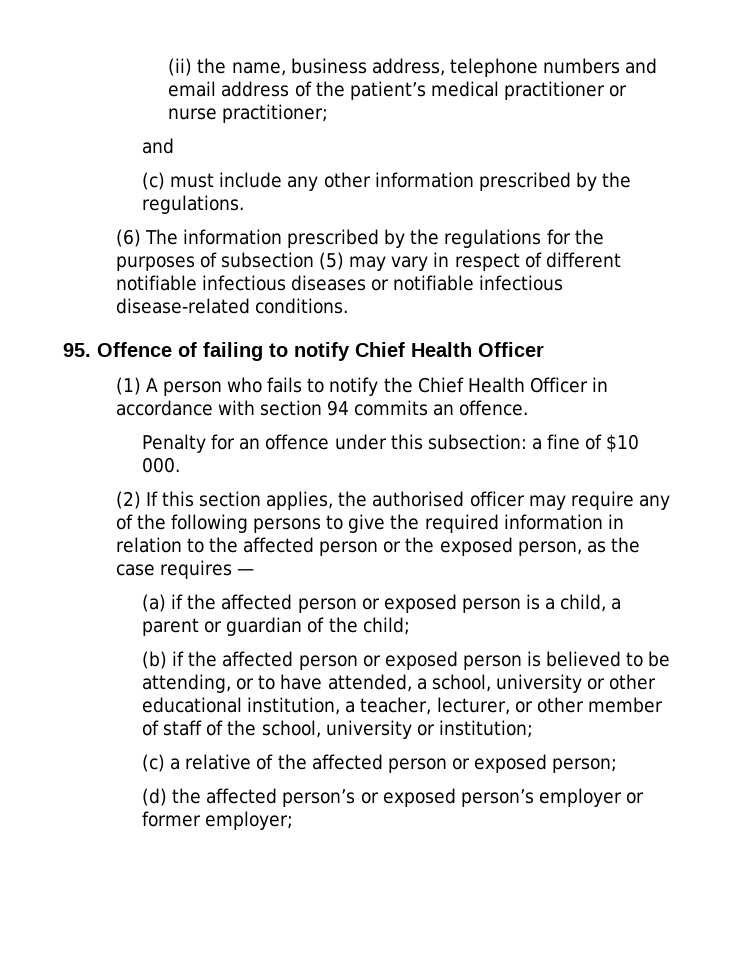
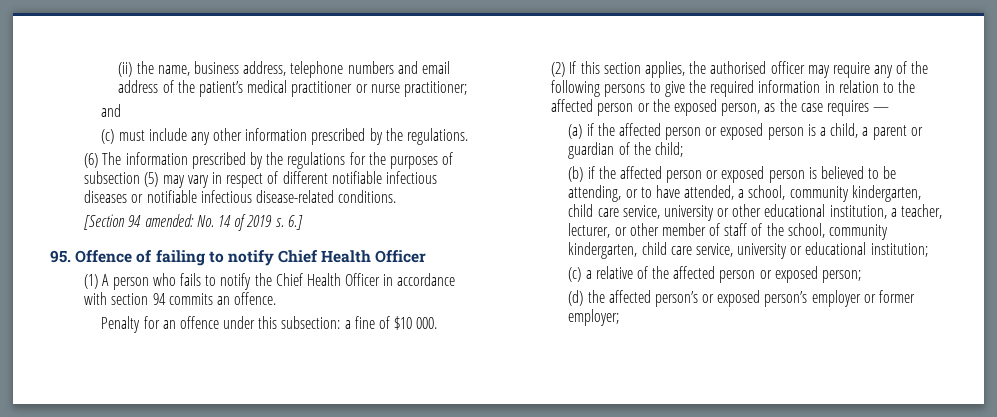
+ [Section 94 amended: No. 14 of 2019 s. 6.]
- (b) if the affected person or exposed person is believed to be attending, or to have attended, a school, university or other educational institution, a teacher, lecturer, or other member of staff of the school, university or institution;
+ (b) if the affected person or exposed person is believed to be attending, or to have attended, a school, community kindergarten, child care service, university or other educational institution, a teacher, lecturer, or other member of staff of the school, community kindergarten, child care service, university or educational institution;

